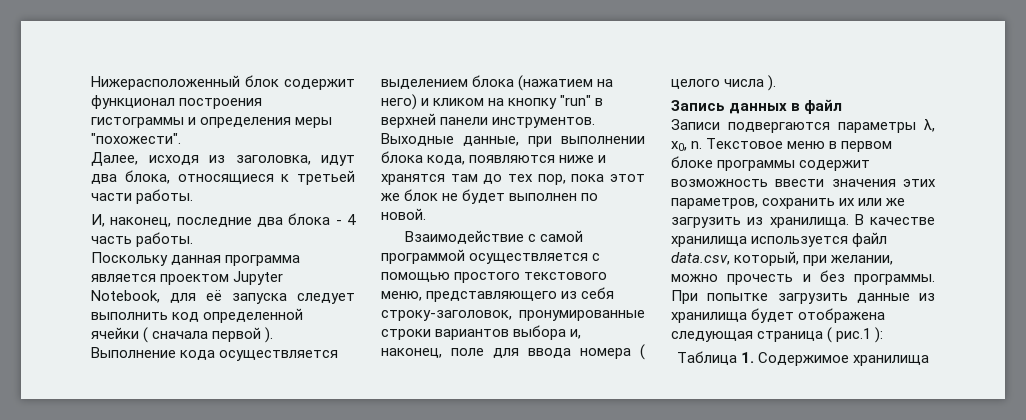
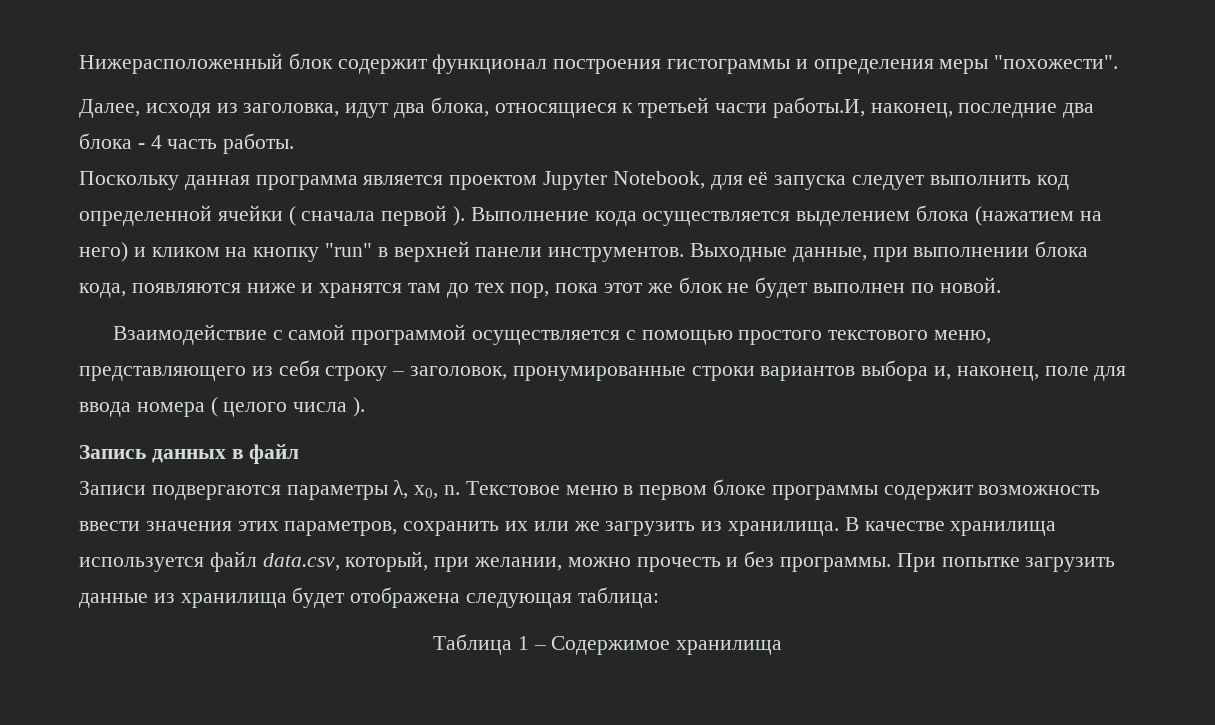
- Далее, исходя из заголовка, идут два блока, относящиеся к третьей части работы.
- И, наконец, последние два блока - 4 часть работы.
+ Далее, исходя из заголовка, идут два блока, относящиеся к третьей части работы.И, наконец, последние два блока - 4 часть работы.
- Взаимодействие с самой программой осуществляется с помощью простого текстового меню, представляющего из себя строку-заголовок, пронумированные строки вариантов выбора и, наконец, поле для ввода номера ( целого числа ).
+ Взаимодействие с самой программой осуществляется с помощью простого текстового меню, представляющего из себя строку – заголовок, пронумированные строки вариантов выбора и, наконец, поле для ввода номера ( целого числа ).
- При попытке загрузить данные из хранилища будет отображена следующая страница ( рис.1 ):
+ При попытке загрузить данные из хранилища будет отображена следующая таблица:
- Таблица 1. Содержимое хранилища
+ Таблица 1 – Содержимое хранилища

